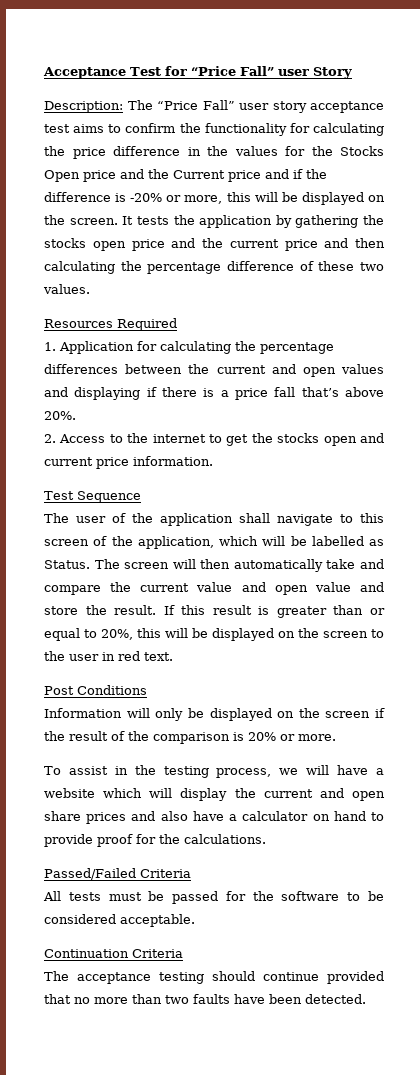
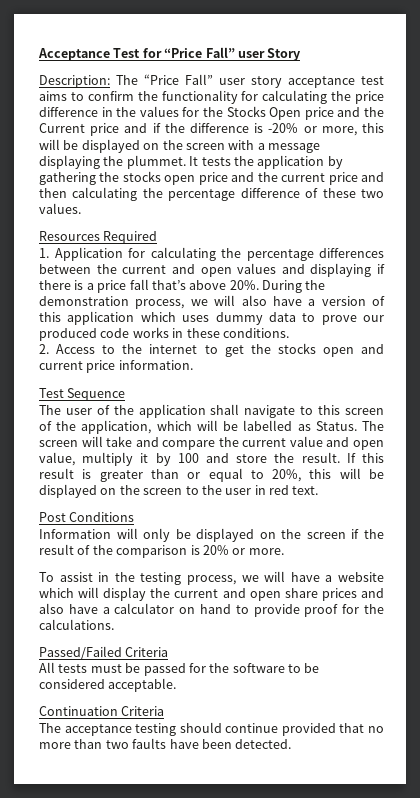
- Description: The “Price Fall” user story acceptance test aims to confirm the functionality for calculating the price difference in the values for the Stocks Open price and the Current price and if the difference is -20% or more, this will be displayed on the screen.
+ Description: The “Price Fall” user story acceptance test aims to confirm the functionality for calculating the price difference in the values for the Stocks Open price and the Current price and if the difference is -20% or more, this will be displayed on the screen with a message displaying the plummet.
+ During the demonstration process, we will also have a version of this application which uses dummy data to prove our produced code works in these conditions.
- The screen will then automatically take and compare the current value and open value and store the result.
+ The screen will take and compare the current value and open value, multiply it by 100 and store the result.

